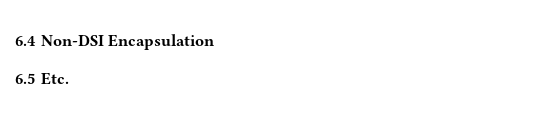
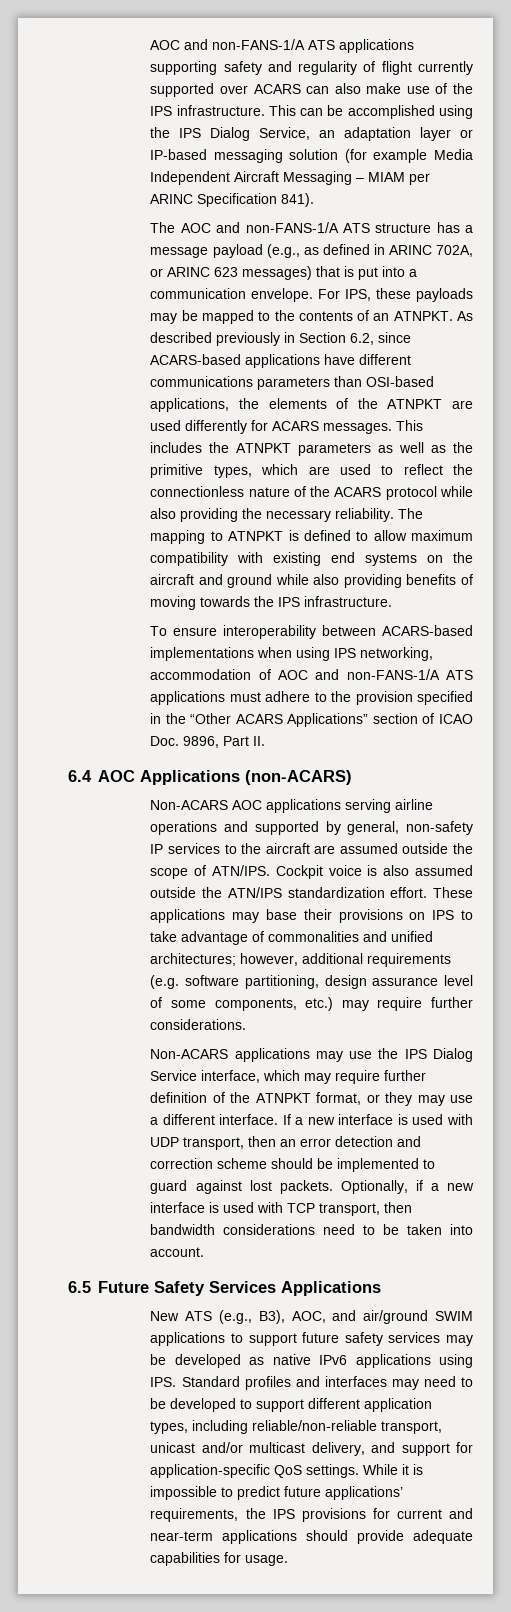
- 6.4 Non-DSI Encapsulation
- 6.5 Etc.
+ AOC and non-FANS-1/A ATS applications supporting safety and regularity of flight currently supported over ACARS can also make use of the IPS infrastructure. This can be accomplished using the IPS Dialog Service, an adaptation layer or IP-based messaging solution (for example Media Independent Aircraft Messaging – MIAM per ARINC Specification 841).
+ The AOC and non-FANS-1/A ATS structure has a message payload (e.g., as defined in ARINC 702A, or ARINC 623 messages) that is put into a communication envelope. For IPS, these payloads may be mapped to the contents of an ATNPKT. As described previously in Section 6.2, since ACARS-based applications have different communications parameters than OSI-based applications, the elements of the ATNPKT are used differently for ACARS messages. This includes the ATNPKT parameters as well as the primitive types, which are used to reflect the connectionless nature of the ACARS protocol while also providing the necessary reliability. The mapping to ATNPKT is defined to allow maximum compatibility with existing end systems on the aircraft and ground while also providing benefits of moving towards the IPS infrastructure.
+ To ensure interoperability between ACARS-based implementations when using IPS networking, accommodation of AOC and non-FANS-1/A ATS applications must adhere to the provision specified in the “Other ACARS Applications” section of ICAO Doc. 9896, Part II.
+ 6.4 AOC Applications (non-ACARS)
+ Non-ACARS AOC applications serving airline operations and supported by general, non-safety IP services to the aircraft are assumed outside the scope of ATN/IPS. Cockpit voice is also assumed outside the ATN/IPS standardization effort. These applications may base their provisions on IPS to take advantage of commonalities and unified architectures; however, additional requirements (e.g. software partitioning, design assurance level of some components, etc.) may require further considerations.
+ Non-ACARS applications may use the IPS Dialog Service interface, which may require further definition of the ATNPKT format, or they may use a different interface. If a new interface is used with UDP transport, then an error detection and correction scheme should be implemented to guard against lost packets. Optionally, if a new interface is used with TCP transport, then bandwidth considerations need to be taken into account.
+ 6.5 Future Safety Services Applications
+ New ATS (e.g., B3), AOC, and air/ground SWIM applications to support future safety services may be developed as native IPv6 applications using IPS. Standard profiles and interfaces may need to be developed to support different application types, including reliable/non-reliable transport, unicast and/or multicast delivery, and support for application-specific QoS settings. While it is impossible to predict future applications’ requirements, the IPS provisions for current and near-term applications should provide adequate capabilities for usage.

